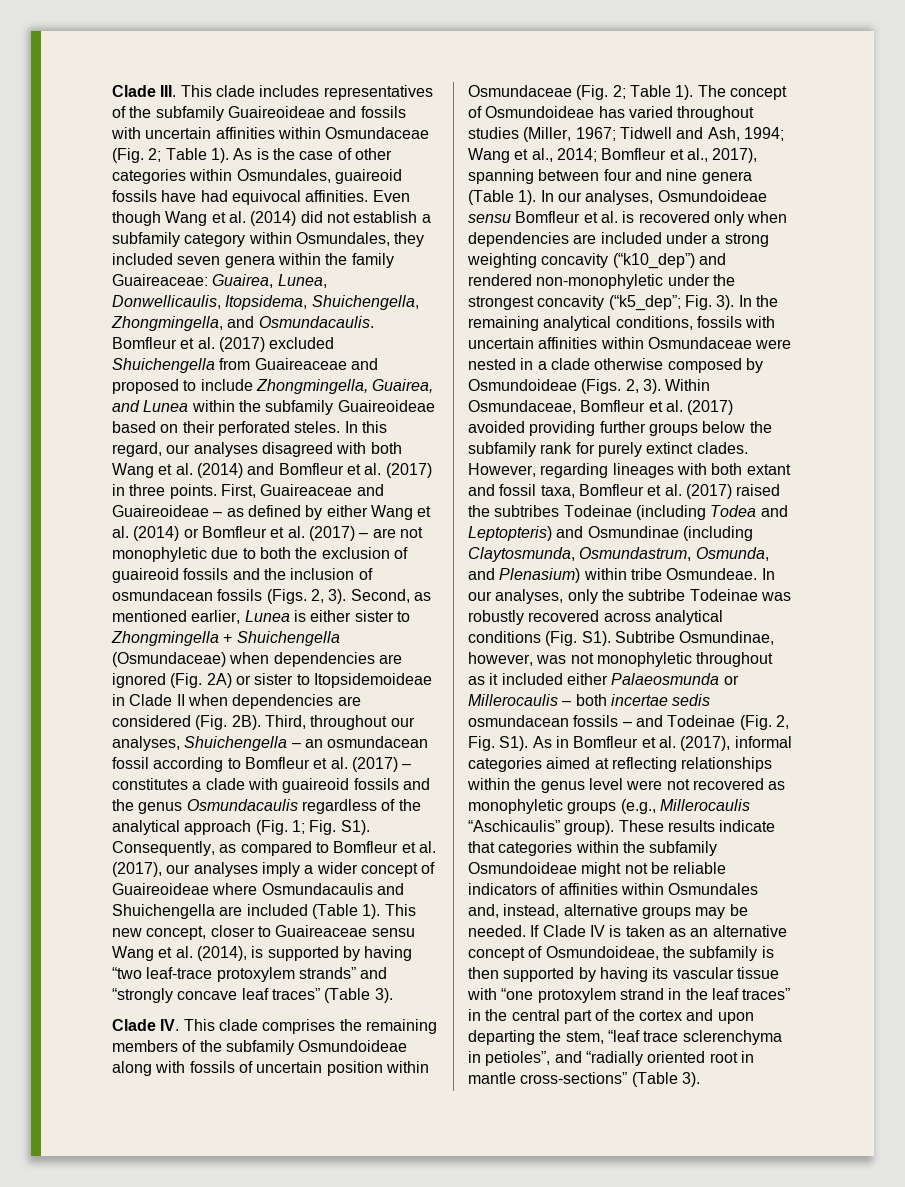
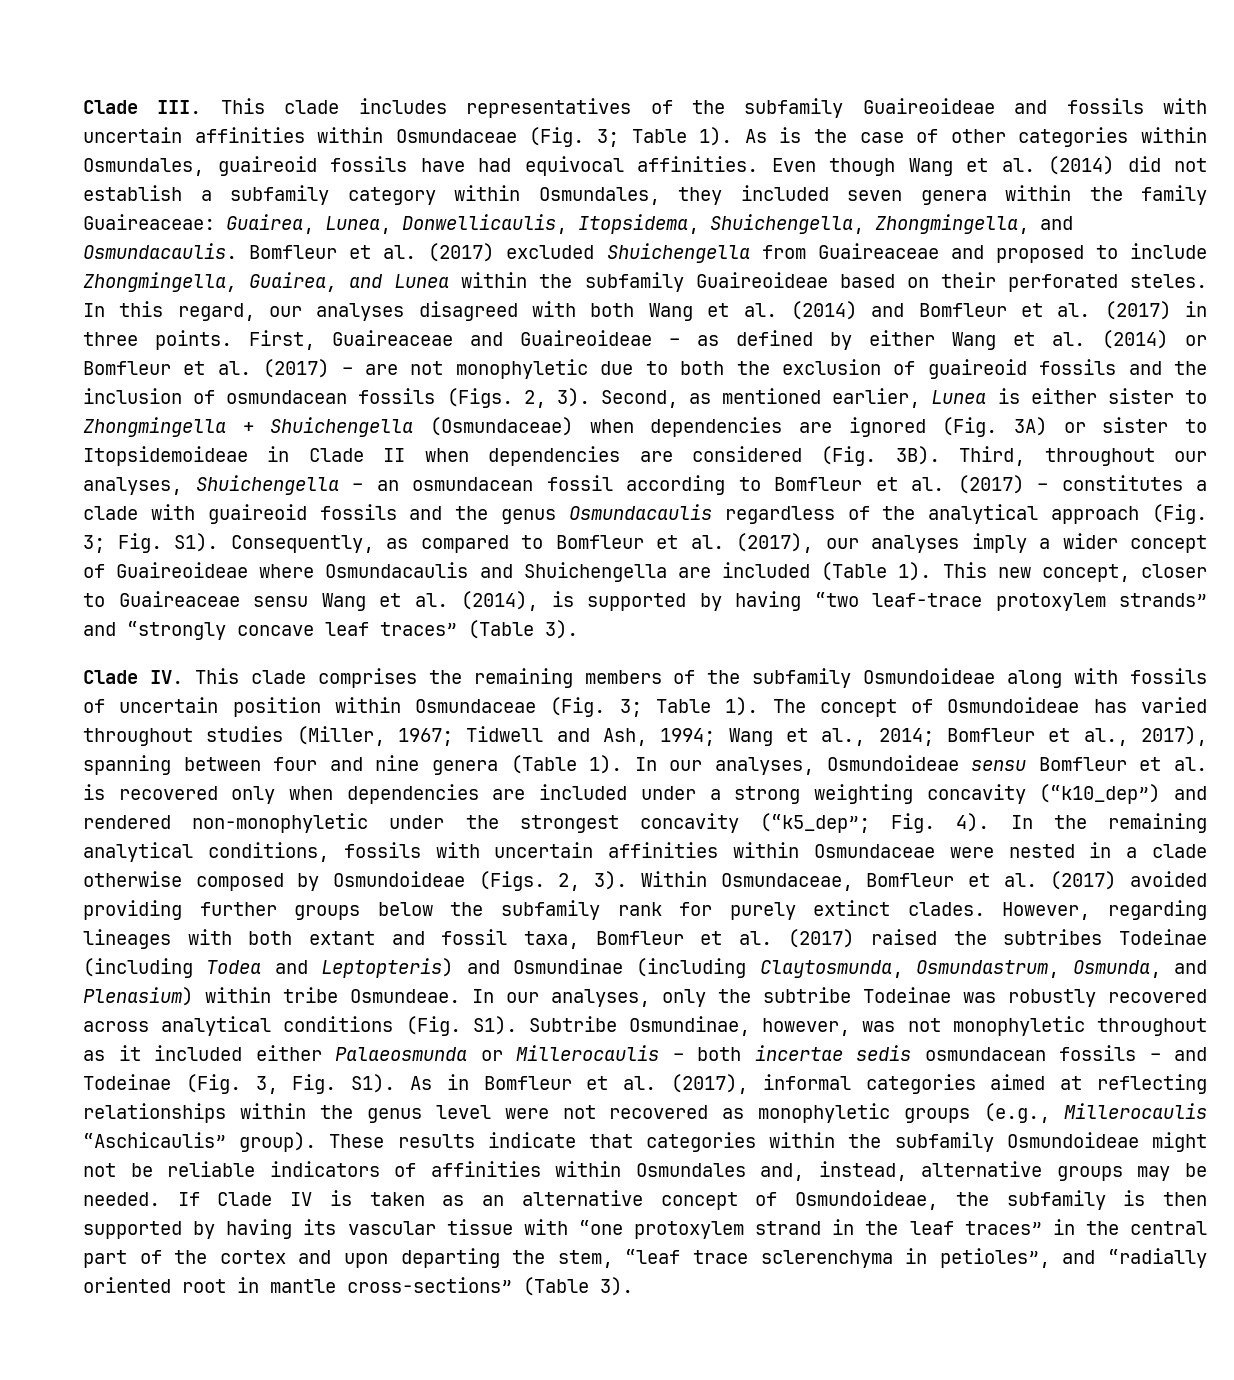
- Clade III. This clade includes representatives of the subfamily Guaireoideae and fossils with uncertain affinities within Osmundaceae (Fig. 2; Table 1).
+ Clade III. This clade includes representatives of the subfamily Guaireoideae and fossils with uncertain affinities within Osmundaceae (Fig. 3; Table 1).
- Second, as mentioned earlier, Lunea is either sister to Zhongmingella + Shuichengella (Osmundaceae) when dependencies are ignored (Fig. 2A) or sister to Itopsidemoideae in Clade II when dependencies are considered (Fig. 2B).
+ Second, as mentioned earlier, Lunea is either sister to Zhongmingella + Shuichengella (Osmundaceae) when dependencies are ignored (Fig. 3A) or sister to Itopsidemoideae in Clade II when dependencies are considered (Fig. 3B).
- Third, throughout our analyses, Shuichengella – an osmundacean fossil according to Bomfleur et al. (2017) – constitutes a clade with guaireoid fossils and the genus Osmundacaulis regardless of the analytical approach (Fig. 1; Fig. S1). Consequently, as compared to Bomfleur et al. (2017), our analyses imply a wider concept of Guaireoideae where Osmundacaulis and Shuichengella are included (Table 1).
+ Third, throughout our analyses, Shuichengella – an osmundacean fossil according to Bomfleur et al. (2017) – constitutes a clade with guaireoid fossils and the genus Osmundacaulis regardless of the analytical approach (Fig. 3; Fig. S1). Consequently, as compared to Bomfleur et al. (2017), our analyses imply a wider concept of Guaireoideae where Osmundacaulis and Shuichengella are included (Table 1).
- Clade IV. This clade comprises the remaining members of the subfamily Osmundoideae along with fossils of uncertain position within Osmundaceae (Fig. 2; Table 1).
+ Clade IV. This clade comprises the remaining members of the subfamily Osmundoideae along with fossils of uncertain position within Osmundaceae (Fig. 3; Table 1).
- In our analyses, Osmundoideae sensu Bomfleur et al. is recovered only when dependencies are included under a strong weighting concavity (“k10_dep”) and rendered non-monophyletic under the strongest concavity (“k5_dep”; Fig. 3).
+ In our analyses, Osmundoideae sensu Bomfleur et al. is recovered only when dependencies are included under a strong weighting concavity (“k10_dep”) and rendered non-monophyletic under the strongest concavity (“k5_dep”; Fig. 4).
- In our analyses, only the subtribe Todeinae was robustly recovered across analytical conditions (Fig. S1). Subtribe Osmundinae, however, was not monophyletic throughout as it included either Palaeosmunda or Millerocaulis – both incertae sedis osmundacean fossils – and Todeinae (Fig. 2, Fig. S1). As in Bomfleur et al. (2017), informal categories aimed at reflecting relationships within the genus level were not recovered as monophyletic groups (e.g., Millerocaulis “Aschicaulis” group).
+ In our analyses, only the subtribe Todeinae was robustly recovered across analytical conditions (Fig. S1). Subtribe Osmundinae, however, was not monophyletic throughout as it included either Palaeosmunda or Millerocaulis – both incertae sedis osmundacean fossils – and Todeinae (Fig. 3, Fig. S1). As in Bomfleur et al. (2017), informal categories aimed at reflecting relationships within the genus level were not recovered as monophyletic groups (e.g., Millerocaulis “Aschicaulis” group).

